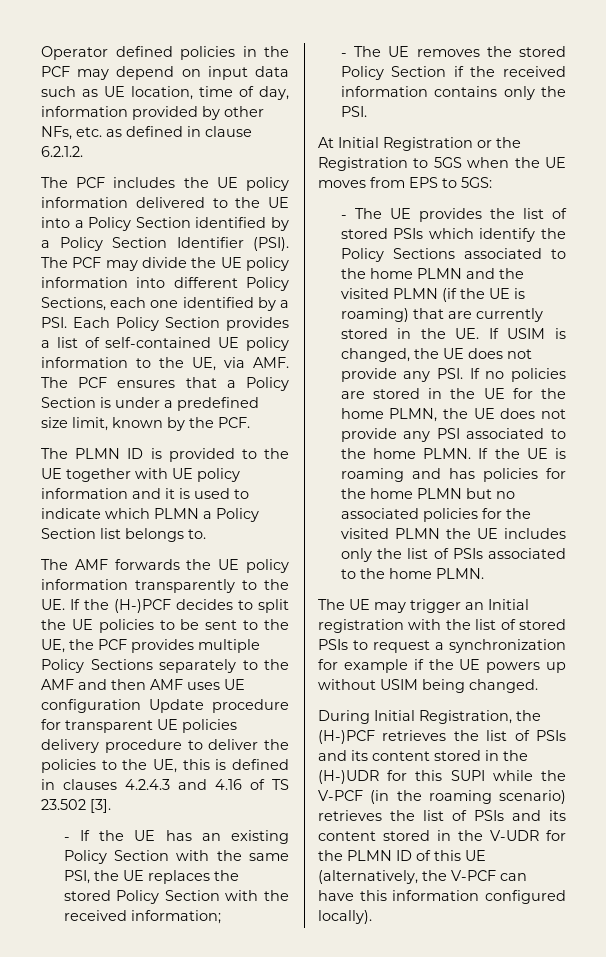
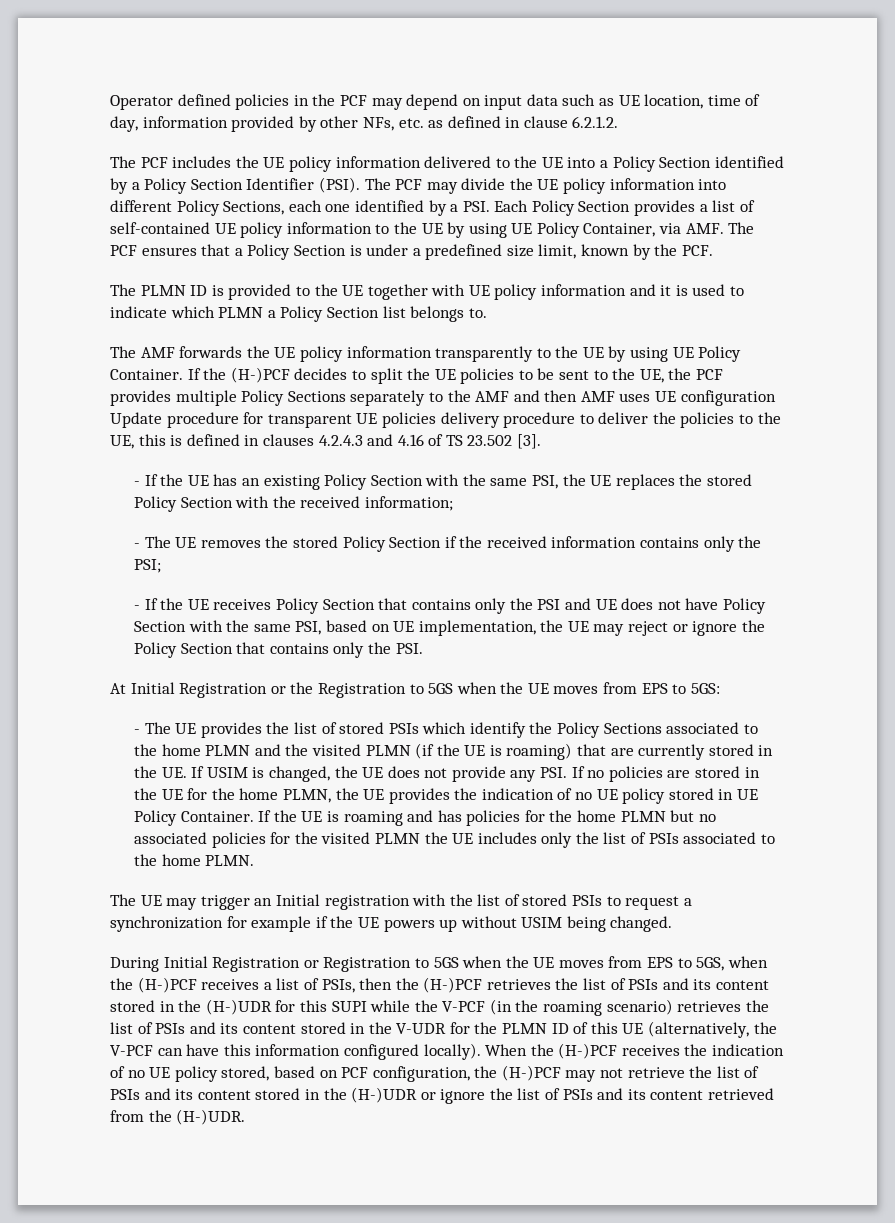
- The PCF may divide the UE policy information into different Policy Sections, each one identified by a PSI. Each Policy Section provides a list of self-contained UE policy information to the UE, via AMF. The PCF ensures that a Policy Section is under a predefined size limit, known by the PCF.
+ The PCF may divide the UE policy information into different Policy Sections, each one identified by a PSI. Each Policy Section provides a list of self-contained UE policy information to the UE by using UE Policy Container, via AMF. The PCF ensures that a Policy Section is under a predefined size limit, known by the PCF.
- The AMF forwards the UE policy information transparently to the UE. If the (H-)PCF decides to split the UE policies to be sent to the UE, the PCF provides multiple Policy Sections separately to the AMF and then AMF uses UE configuration Update procedure for transparent UE policies delivery procedure to deliver the policies to the UE, this is defined in clauses 4.2.4.3 and 4.16 of TS 23.502 [3].
+ The AMF forwards the UE policy information transparently to the UE by using UE Policy Container. If the (H-)PCF decides to split the UE policies to be sent to the UE, the PCF provides multiple Policy Sections separately to the AMF and then AMF uses UE configuration Update procedure for transparent UE policies delivery procedure to deliver the policies to the UE, this is defined in clauses 4.2.4.3 and 4.16 of TS 23.502 [3].
- - The UE removes the stored Policy Section if the received information contains only the PSI.
+ - The UE removes the stored Policy Section if the received information contains only the PSI;
+ - If the UE receives Policy Section that contains only the PSI and UE does not have Policy Section with the same PSI, based on UE implementation, the UE may reject or ignore the Policy Section that contains only the PSI.
- - The UE provides the list of stored PSIs which identify the Policy Sections associated to the home PLMN and the visited PLMN (if the UE is roaming) that are currently stored in the UE. If USIM is changed, the UE does not provide any PSI. If no policies are stored in the UE for the home PLMN, the UE does not provide any PSI associated to the home PLMN.
+ - The UE provides the list of stored PSIs which identify the Policy Sections associated to the home PLMN and the visited PLMN (if the UE is roaming) that are currently stored in the UE. If USIM is changed, the UE does not provide any PSI. If no policies are stored in the UE for the home PLMN, the UE provides the indication of no UE policy stored in UE Policy Container.
- During Initial Registration, the (H-)PCF retrieves the list of PSIs and its content stored in the (H-)UDR for this SUPI while the V-PCF (in the roaming scenario) retrieves the list of PSIs and its content stored in the V-UDR for the PLMN ID of this UE (alternatively, the V-PCF can have this information configured locally).
+ During Initial Registration or Registration to 5GS when the UE moves from EPS to 5GS, when the (H-)PCF receives a list of PSIs, then the (H-)PCF retrieves the list of PSIs and its content stored in the (H-)UDR for this SUPI while the V-PCF (in the roaming scenario) retrieves the list of PSIs and its content stored in the V-UDR for the PLMN ID of this UE (alternatively, the V-PCF can have this information configured locally).
+ When the (H-)PCF receives the indication of no UE policy stored, based on PCF configuration, the (H-)PCF may not retrieve the list of PSIs and its content stored in the (H-)UDR or ignore the list of PSIs and its content retrieved from the (H-)UDR.

